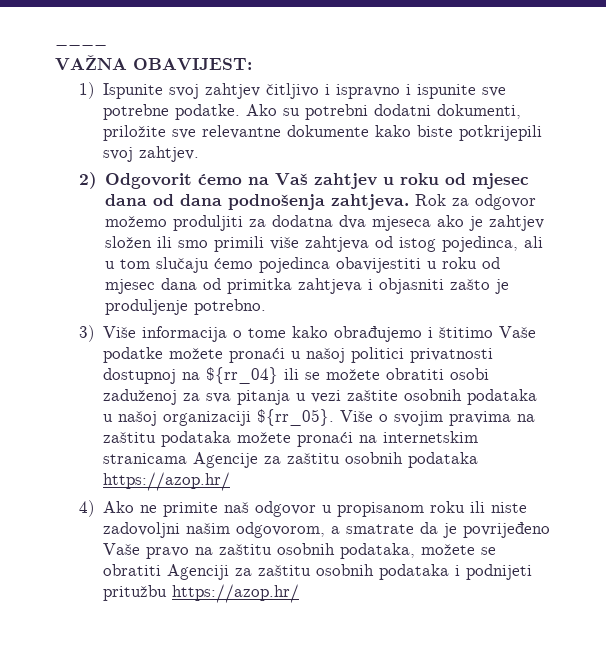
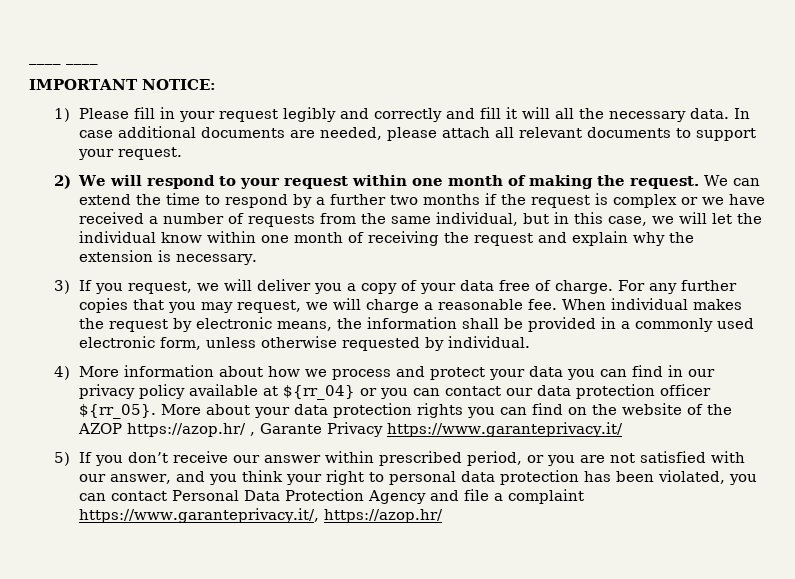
- ____
- VAŽNA OBAVIJEST:
- 1) Ispunite svoj zahtjev čitljivo i ispravno i ispunite sve potrebne podatke. Ako su potrebni dodatni dokumenti, priložite sve relevantne dokumente kako biste potkrijepili svoj zahtjev.
- 2) Odgovorit ćemo na Vaš zahtjev u roku od mjesec dana od dana podnošenja zahtjeva. Rok za odgovor možemo produljiti za dodatna dva mjeseca ako je zahtjev složen ili smo primili više zahtjeva od istog pojedinca, ali u tom slučaju ćemo pojedinca obavijestiti u roku od mjesec dana od primitka zahtjeva i objasniti zašto je produljenje potrebno.
- 3) Više informacija o tome kako obrađujemo i štitimo Vaše podatke možete pronaći u našoj politici privatnosti dostupnoj na ${rr_04} ili se možete obratiti osobi zaduženoj za sva pitanja u vezi zaštite osobnih podataka u našoj organizaciji ${rr_05}. Više o svojim pravima na zaštitu podataka možete pronaći na internetskim stranicama Agencije za zaštitu osobnih podataka https://azop.hr/
- 4) Ako ne primite naš odgovor u propisanom roku ili niste zadovoljni našim odgovorom, a smatrate da je povrijeđeno Vaše pravo na zaštitu osobnih podataka, možete se obratiti Agenciji za zaštitu osobnih podataka i podnijeti pritužbu https://azop.hr/
+ ____ ____
+ IMPORTANT NOTICE:
+ 1) Please fill in your request legibly and correctly and fill it will all the necessary data. In case additional documents are needed, please attach all relevant documents to support your request.
+ 2) We will respond to your request within one month of making the request. We can extend the time to respond by a further two months if the request is complex or we have received a number of requests from the same individual, but in this case, we will let the individual know within one month of receiving the request and explain why the extension is necessary.
+ 3) If you request, we will deliver you a copy of your data free of charge. For any further copies that you may request, we will charge a reasonable fee. When individual makes the request by electronic means, the information shall be provided in a commonly used electronic form, unless otherwise requested by individual.
+ 4) More information about how we process and protect your data you can find in our privacy policy available at ${rr_04} or you can contact our data protection officer ${rr_05}. More about your data protection rights you can find on the website of the AZOP https://azop.hr/ , Garante Privacy https://www.garanteprivacy.it/
+ 5) If you don’t receive our answer within prescribed period, or you are not satisfied with our answer, and you think your right to personal data protection has been violated, you can contact Personal Data Protection Agency and file a complaint https://www.garanteprivacy.it/, https://azop.hr/

